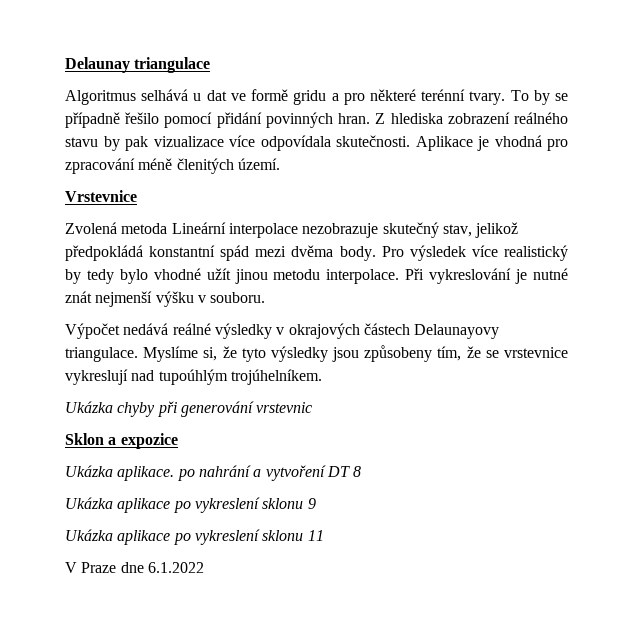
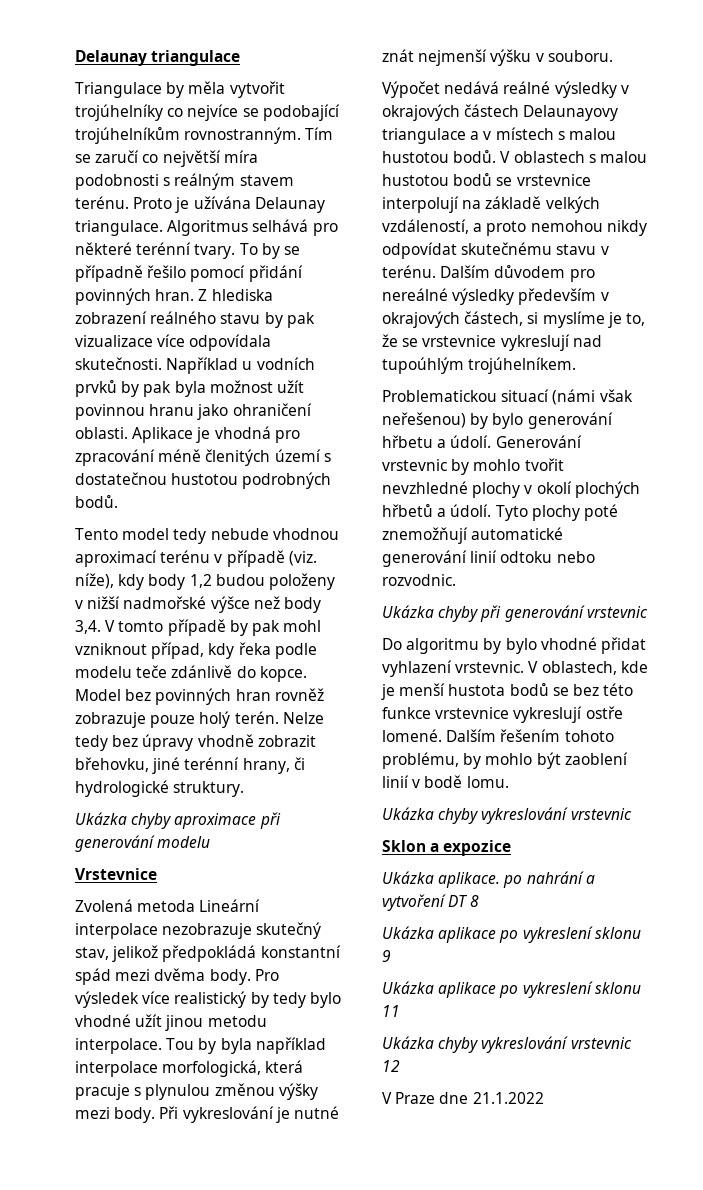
- Algoritmus selhává u dat ve formě gridu a pro některé terénní tvary.
+ Triangulace by měla vytvořit trojúhelníky co nejvíce se podobající trojúhelníkům rovnostranným. Tím se zaručí co největší míra podobnosti s reálným stavem terénu. Proto je užívána Delaunay triangulace. Algoritmus selhává pro některé terénní tvary.
+ Například u vodních prvků by pak byla možnost užít povinnou hranu jako ohraničení oblasti.
- Aplikace je vhodná pro zpracování méně členitých území.
+ Aplikace je vhodná pro zpracování méně členitých území s dostatečnou hustotou podrobných bodů.
+ Tento model tedy nebude vhodnou aproximací terénu v případě (viz. níže), kdy body 1,2 budou položeny v nižší nadmořské výšce než body 3,4. V tomto případě by pak mohl vzniknout případ, kdy řeka podle modelu teče zdánlivě do kopce. Model bez povinných hran rovněž zobrazuje pouze holý terén. Nelze tedy bez úpravy vhodně zobrazit břehovku, jiné terénní hrany, či hydrologické struktury.
+ Ukázka chyby aproximace při generování modelu
+ Tou by byla například interpolace morfologická, která pracuje s plynulou změnou výšky mezi body.
- Výpočet nedává reálné výsledky v okrajových částech Delaunayovy triangulace. Myslíme si, že tyto výsledky jsou způsobeny tím, že se vrstevnice vykreslují nad tupoúhlým trojúhelníkem.
+ Výpočet nedává reálné výsledky v okrajových částech Delaunayovy triangulace a v místech s malou hustotou bodů. V oblastech s malou hustotou bodů se vrstevnice interpolují na základě velkých vzdáleností, a proto nemohou nikdy odpovídat skutečnému stavu v terénu. Dalším důvodem pro nereálné výsledky především v okrajových částech, si myslíme je to, že se vrstevnice vykreslují nad tupoúhlým trojúhelníkem.
+ Problematickou situací (námi však neřešenou) by bylo generování hřbetu a údolí. Generování vrstevnic by mohlo tvořit nevzhledné plochy v okolí plochých hřbetů a údolí. Tyto plochy poté znemožňují automatické generování linií odtoku nebo rozvodnic.
+ Do algoritmu by bylo vhodné přidat vyhlazení vrstevnic. V oblastech, kde je menší hustota bodů se bez této funkce vrstevnice vykreslují ostře lomené. Dalším řešením tohoto problému, by mohlo být zaoblení linií v bodě lomu.
+ Ukázka chyby vykreslování vrstevnic
+ Ukázka chyby vykreslování vrstevnic 12
- V Praze dne 6.1.2022
+ V Praze dne 21.1.2022

